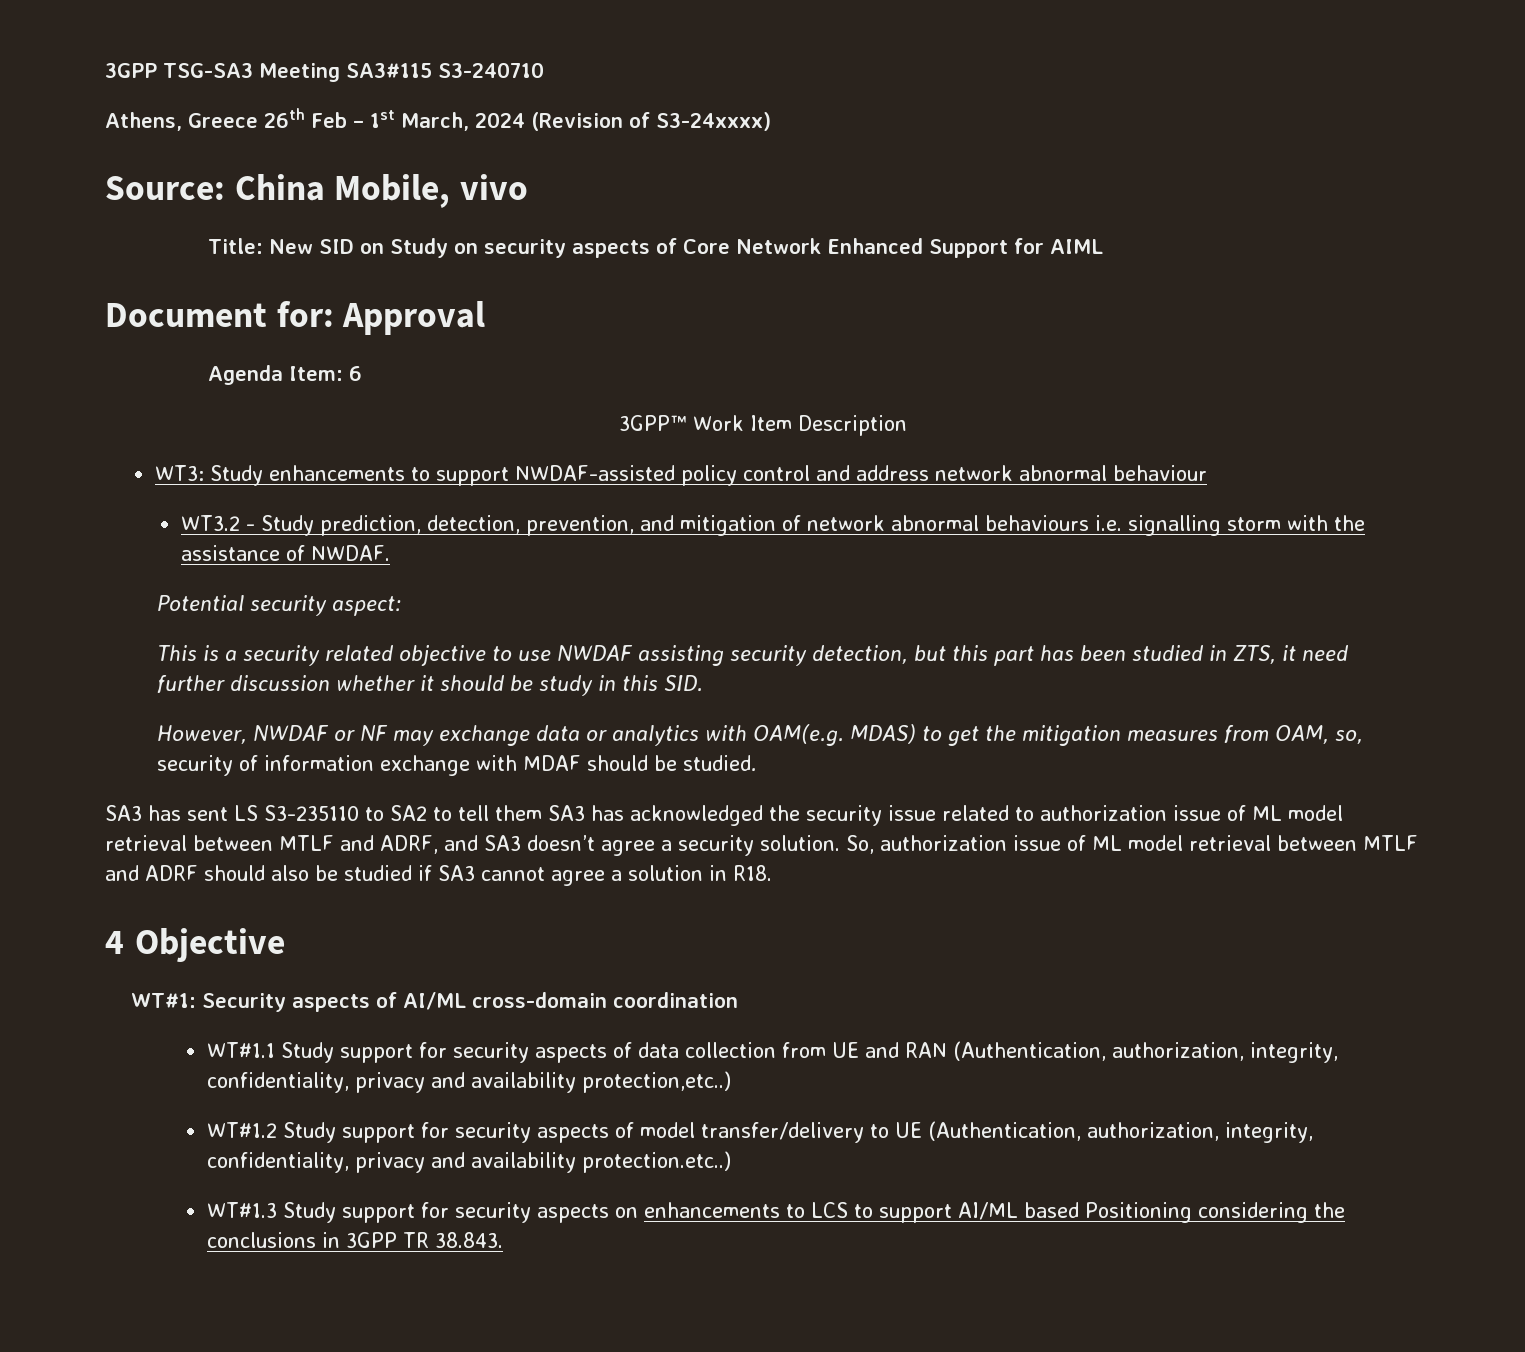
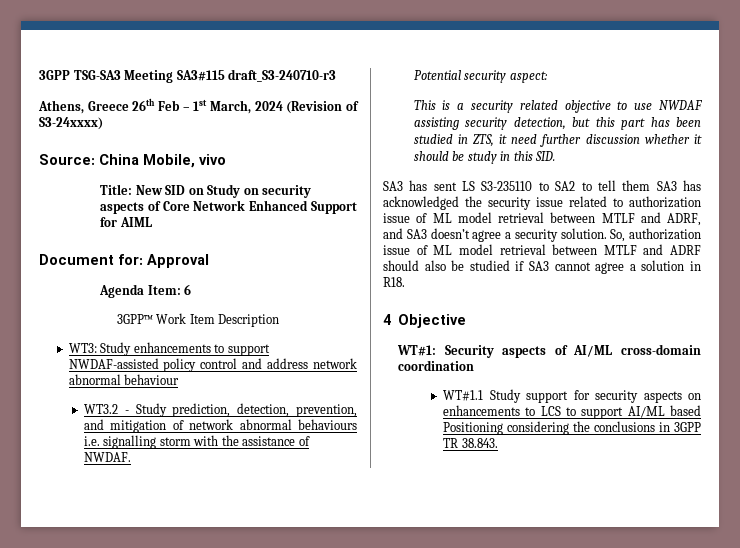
- 3GPP TSG-SA3 Meeting SA3#115 S3-240710
+ 3GPP TSG-SA3 Meeting SA3#115 draft_S3-240710-r3
- However, NWDAF or NF may exchange data or analytics with OAM(e.g. MDAS) to get the mitigation measures from OAM, so, security of information exchange with MDAF should be studied.
- WT#1.1 Study support for security aspects of data collection from UE and RAN (Authentication, authorization, integrity, confidentiality, privacy and availability protection,etc..)
- WT#1.2 Study support for security aspects of model transfer/delivery to UE (Authentication, authorization, integrity, confidentiality, privacy and availability protection.etc..)
- WT#1.3 Study support for security aspects on enhancements to LCS to support AI/ML based Positioning considering the conclusions in 3GPP TR 38.843.
+ WT#1.1 Study support for security aspects on enhancements to LCS to support AI/ML based Positioning considering the conclusions in 3GPP TR 38.843.

